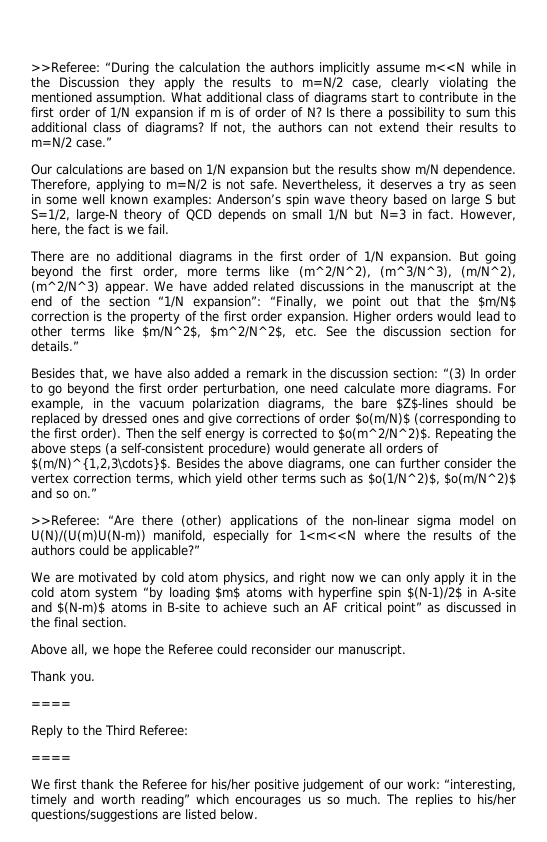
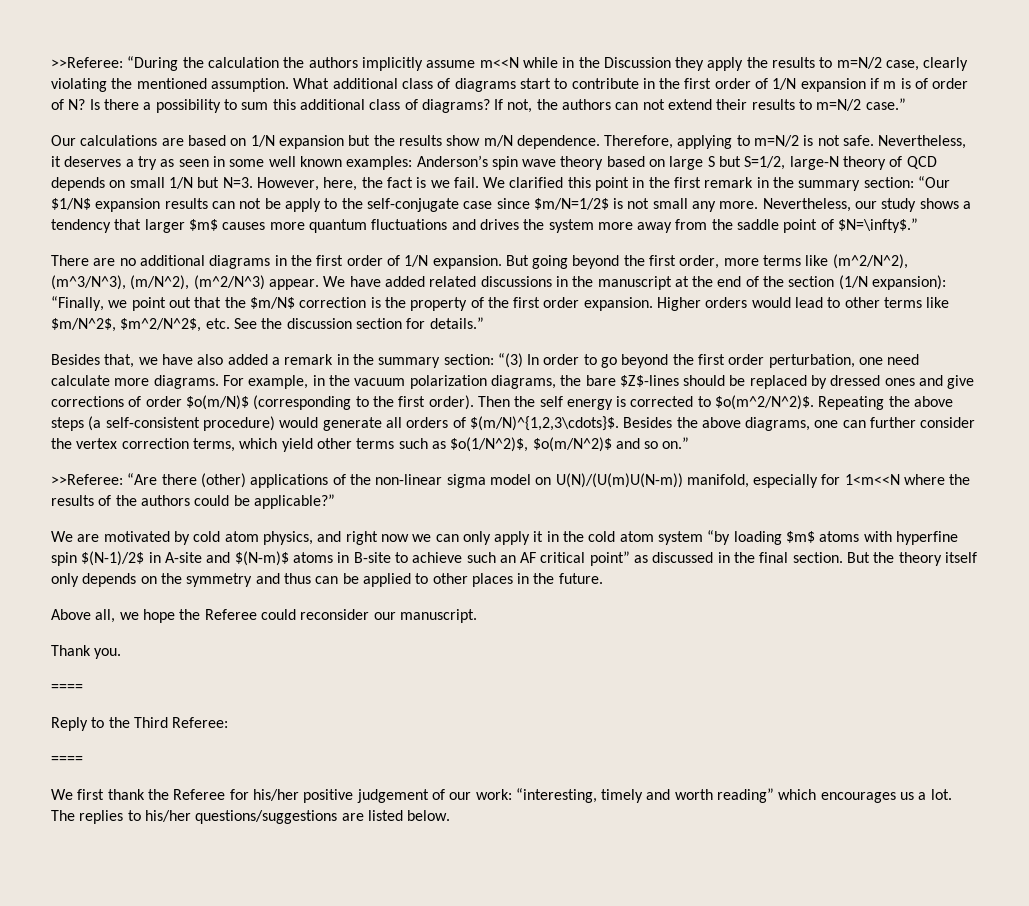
- Nevertheless, it deserves a try as seen in some well known examples: Anderson’s spin wave theory based on large S but S=1/2, large-N theory of QCD depends on small 1/N but N=3 in fact. However, here, the fact is we fail.
+ Nevertheless, it deserves a try as seen in some well known examples: Anderson’s spin wave theory based on large S but S=1/2, large-N theory of QCD depends on small 1/N but N=3. However, here, the fact is we fail. We clarified this point in the first remark in the summary section: “Our $1/N$ expansion results can not be apply to the self-conjugate case since $m/N=1/2$ is not small any more. Nevertheless, our study shows a tendency that larger $m$ causes more quantum fluctuations and drives the system more away from the saddle point of $N=\infty$.”
- We have added related discussions in the manuscript at the end of the section “1/N expansion”: “Finally, we point out that the $m/N$ correction is the property of the first order expansion.
+ We have added related discussions in the manuscript at the end of the section (1/N expansion): “Finally, we point out that the $m/N$ correction is the property of the first order expansion.
- Besides that, we have also added a remark in the discussion section: “(3) In order to go beyond the first order perturbation, one need calculate more diagrams.
+ Besides that, we have also added a remark in the summary section: “(3) In order to go beyond the first order perturbation, one need calculate more diagrams.
+ But the theory itself only depends on the symmetry and thus can be applied to other places in the future.
- We first thank the Referee for his/her positive judgement of our work: “interesting, timely and worth reading” which encourages us so much.
+ We first thank the Referee for his/her positive judgement of our work: “interesting, timely and worth reading” which encourages us a lot.

